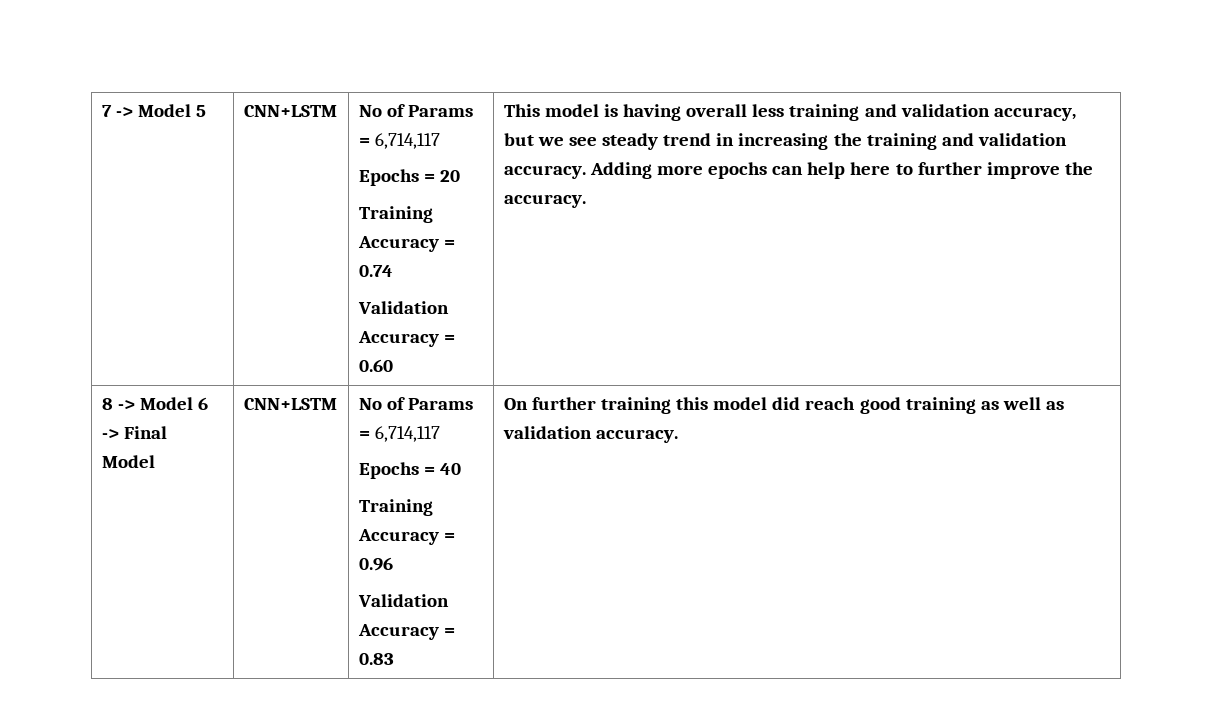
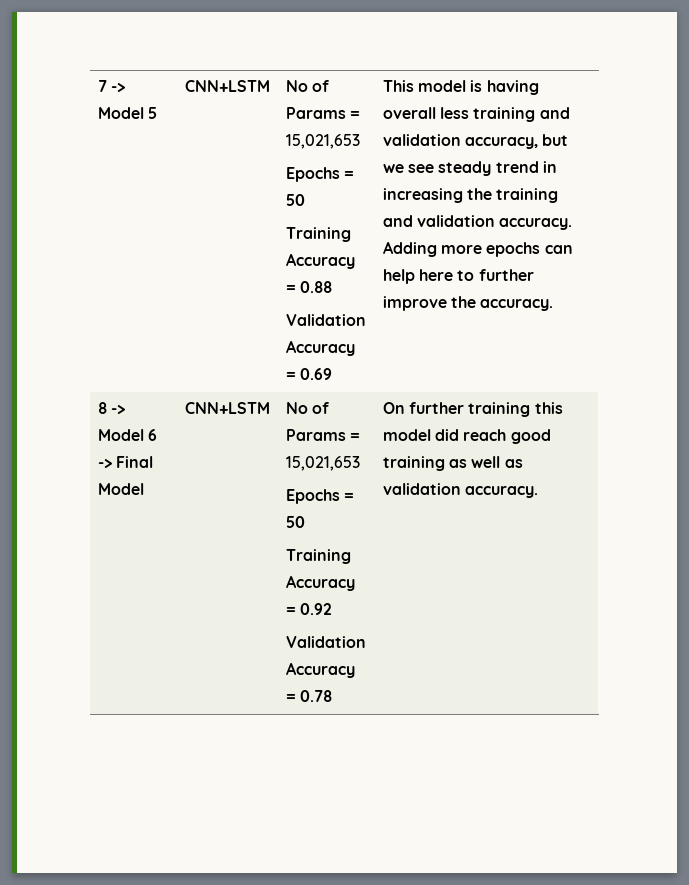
- 7 -> Model 5 | CNN+LSTM | No of Params = 6,714,117
- Epochs = 20
- Training Accuracy = 0.74
- Validation Accuracy = 0.60
+ 7 -> Model 5 | CNN+LSTM | No of Params = 15,021,653
+ Epochs = 50
+ Training Accuracy = 0.88
+ Validation Accuracy = 0.69
- 8 -> Model 6 -> Final Model | CNN+LSTM | No of Params = 6,714,117
- Epochs = 40
- Training Accuracy = 0.96
- Validation Accuracy = 0.83 | On further training this model did reach good training as well as validation accuracy.
+ 8 -> Model 6 -> Final Model | CNN+LSTM | No of Params = 15,021,653
+ Epochs = 50
+ Training Accuracy = 0.92
+ Validation Accuracy = 0.78 | On further training this model did reach good training as well as validation accuracy.

